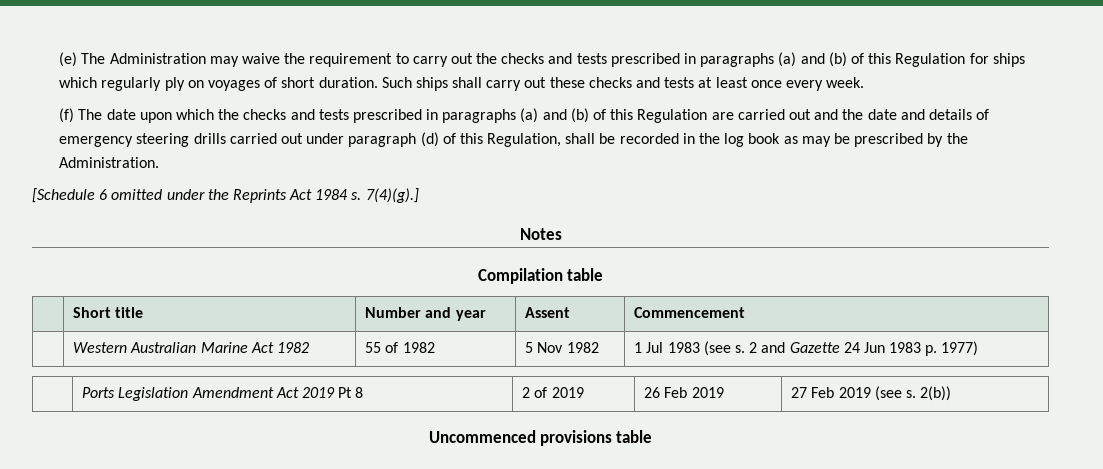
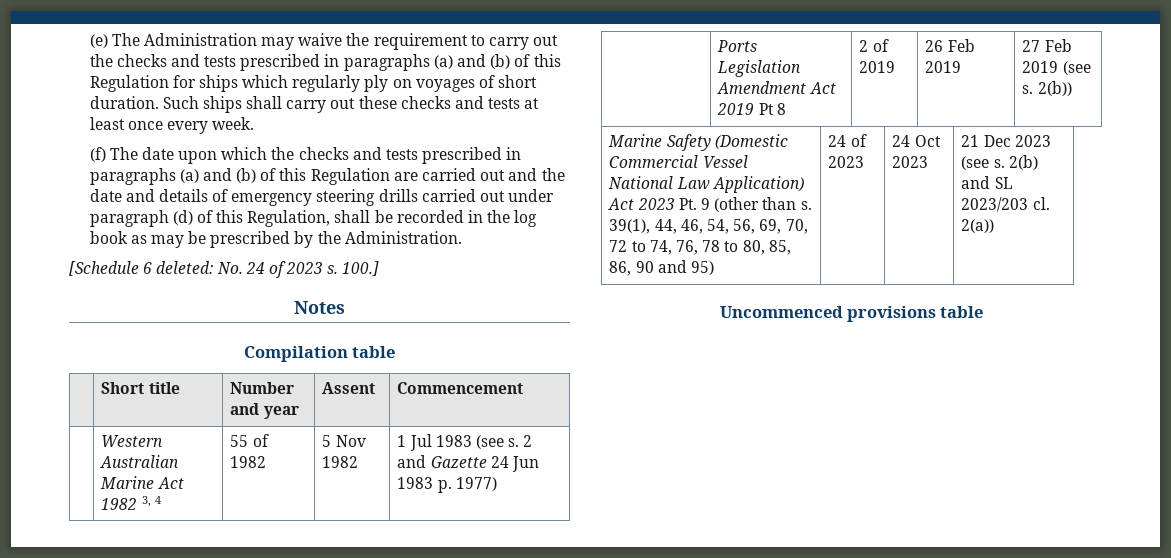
- [Schedule 6 omitted under the Reprints Act 1984 s. 7(4)(g).]
+ [Schedule 6 deleted: No. 24 of 2023 s. 100.]
- | Western Australian Marine Act 1982 | 55 of 1982 | 5 Nov 1982 | 1 Jul 1983 (see s. 2 and Gazette 24 Jun 1983 p. 1977)
+ | Western Australian Marine Act 1982 3, 4 | 55 of 1982 | 5 Nov 1982 | 1 Jul 1983 (see s. 2 and Gazette 24 Jun 1983 p. 1977)
+ Marine Safety (Domestic Commercial Vessel National Law Application) Act 2023 Pt. 9 (other than s. 39(1), 44, 46, 54, 56, 69, 70, 72 to 74, 76, 78 to 80, 85, 86, 90 and 95) | 24 of 2023 | 24 Oct 2023 | 21 Dec 2023 (see s. 2(b) and SL 2023/203 cl. 2(a))

